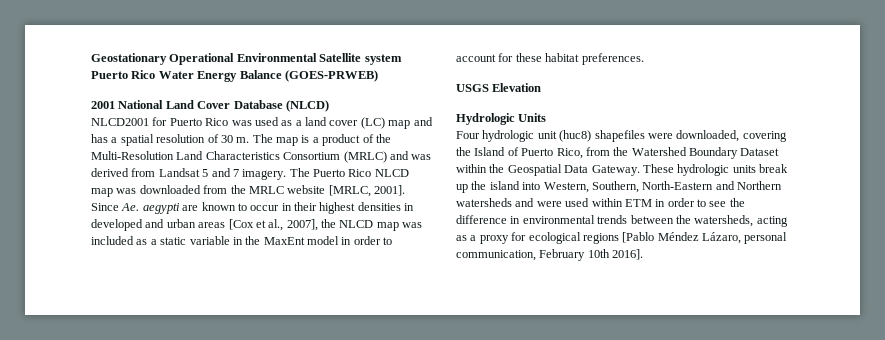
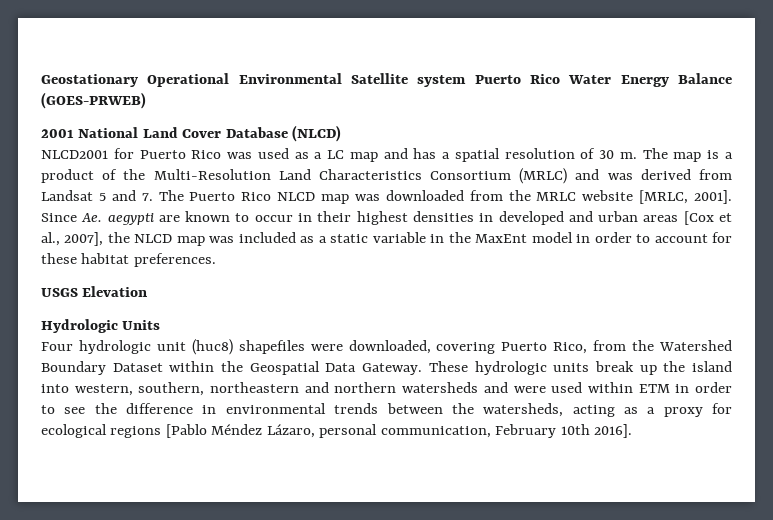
- NLCD2001 for Puerto Rico was used as a land cover (LC) map and has a spatial resolution of 30 m.
+ NLCD2001 for Puerto Rico was used as a LC map and has a spatial resolution of 30 m.
- The map is a product of the Multi-Resolution Land Characteristics Consortium (MRLC) and was derived from Landsat 5 and 7 imagery. The Puerto Rico NLCD map was downloaded from the MRLC website [MRLC, 2001].
+ The map is a product of the Multi-Resolution Land Characteristics Consortium (MRLC) and was derived from Landsat 5 and 7. The Puerto Rico NLCD map was downloaded from the MRLC website [MRLC, 2001].
- Four hydrologic unit (huc8) shapefiles were downloaded, covering the Island of Puerto Rico, from the Watershed Boundary Dataset within the Geospatial Data Gateway.
+ Four hydrologic unit (huc8) shapefiles were downloaded, covering Puerto Rico, from the Watershed Boundary Dataset within the Geospatial Data Gateway.
- These hydrologic units break up the island into Western, Southern, North-Eastern and Northern watersheds and were used within ETM in order to see the difference in environmental trends between the watersheds, acting as a proxy for ecological regions [Pablo Méndez Lázaro, personal communication, February 10th 2016].
+ These hydrologic units break up the island into western, southern, northeastern and northern watersheds and were used within ETM in order to see the difference in environmental trends between the watersheds, acting as a proxy for ecological regions [Pablo Méndez Lázaro, personal communication, February 10th 2016].

